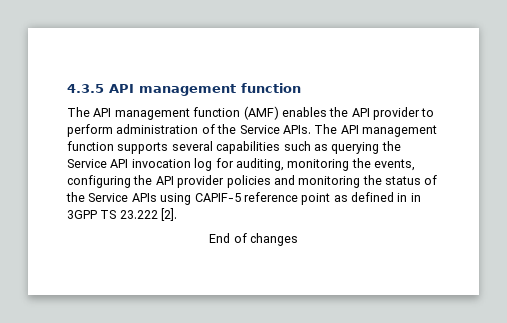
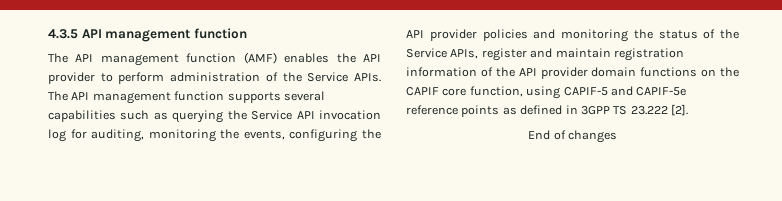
- The API management function supports several capabilities such as querying the Service API invocation log for auditing, monitoring the events, configuring the API provider policies and monitoring the status of the Service APIs using CAPIF-5 reference point as defined in in 3GPP TS 23.222 [2].
+ The API management function supports several capabilities such as querying the Service API invocation log for auditing, monitoring the events, configuring the API provider policies and monitoring the status of the Service APIs, register and maintain registration information of the API provider domain functions on the CAPIF core function, using CAPIF-5 and CAPIF-5e reference points as defined in 3GPP TS 23.222 [2].

